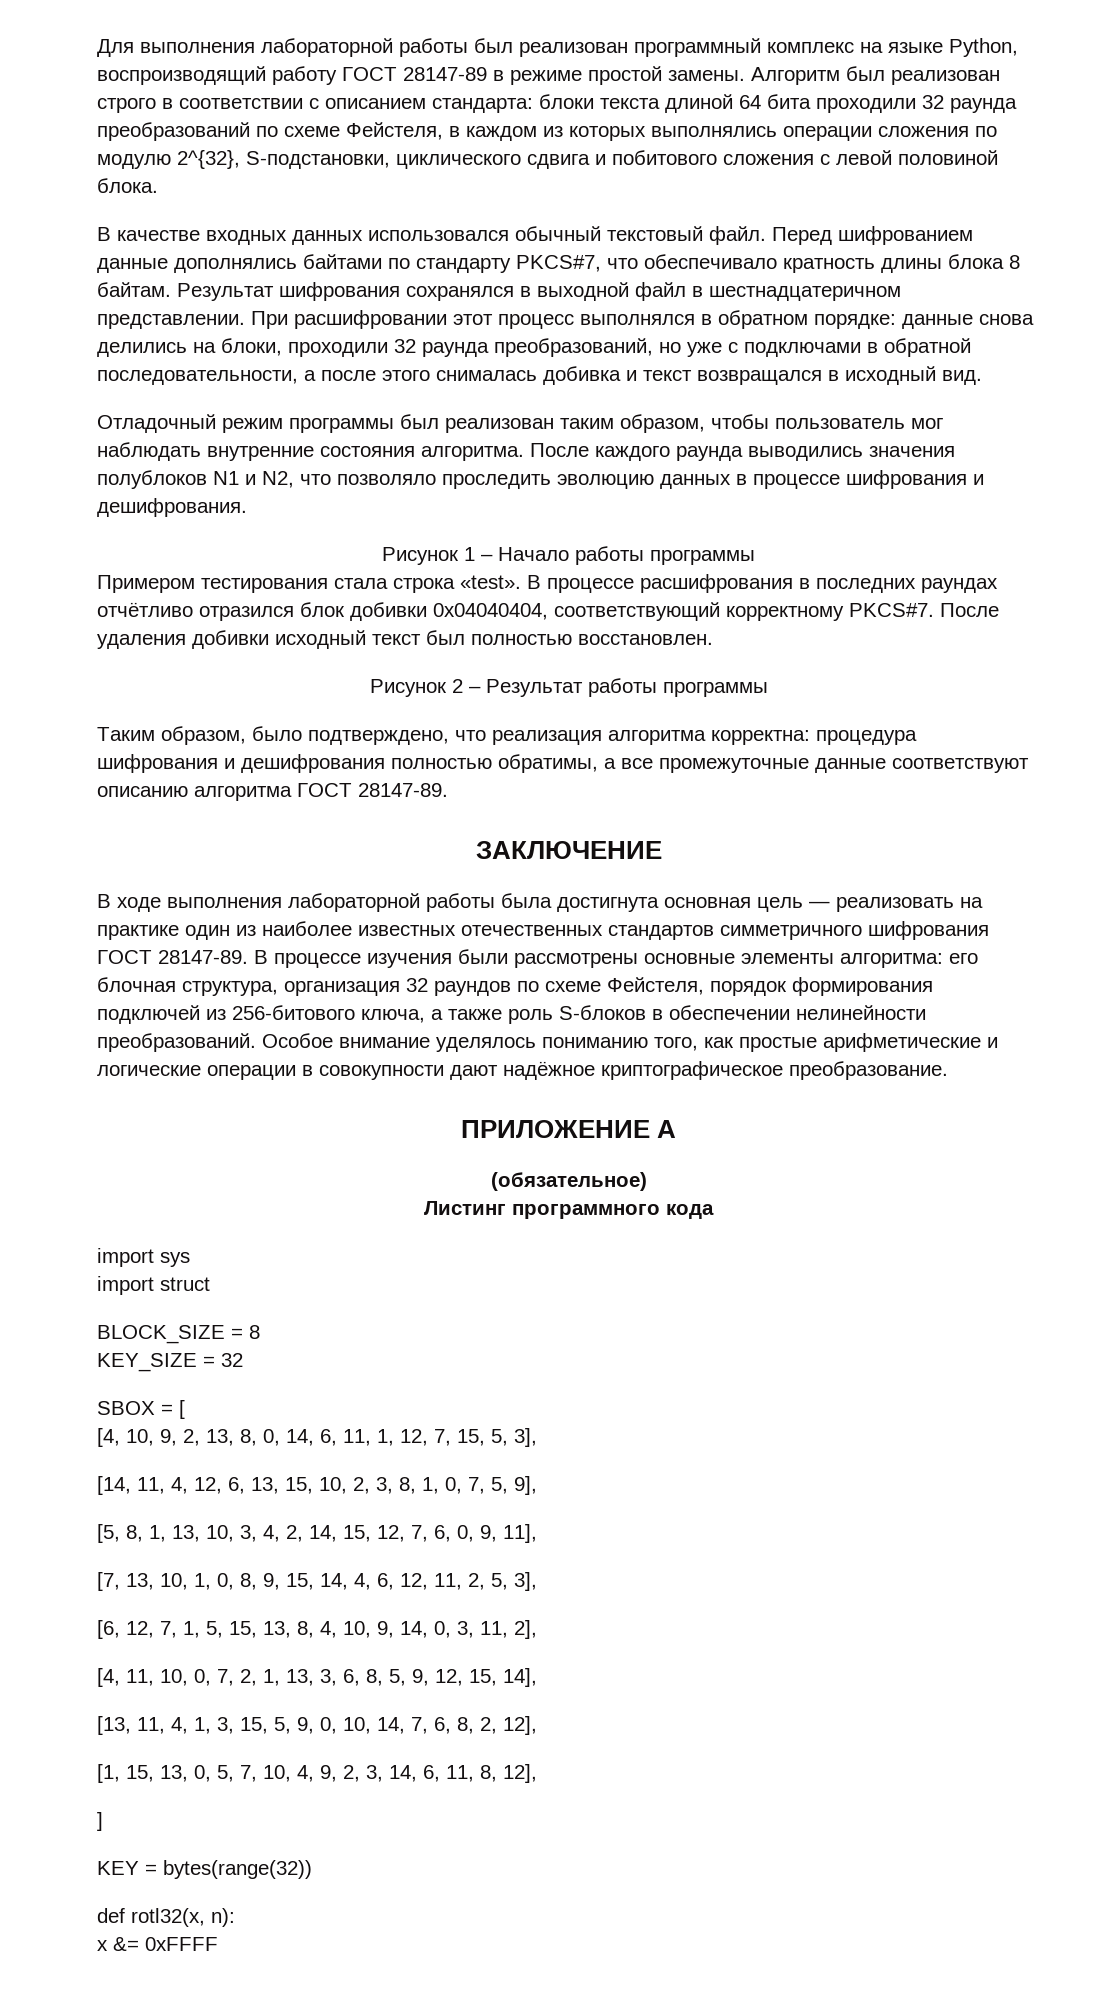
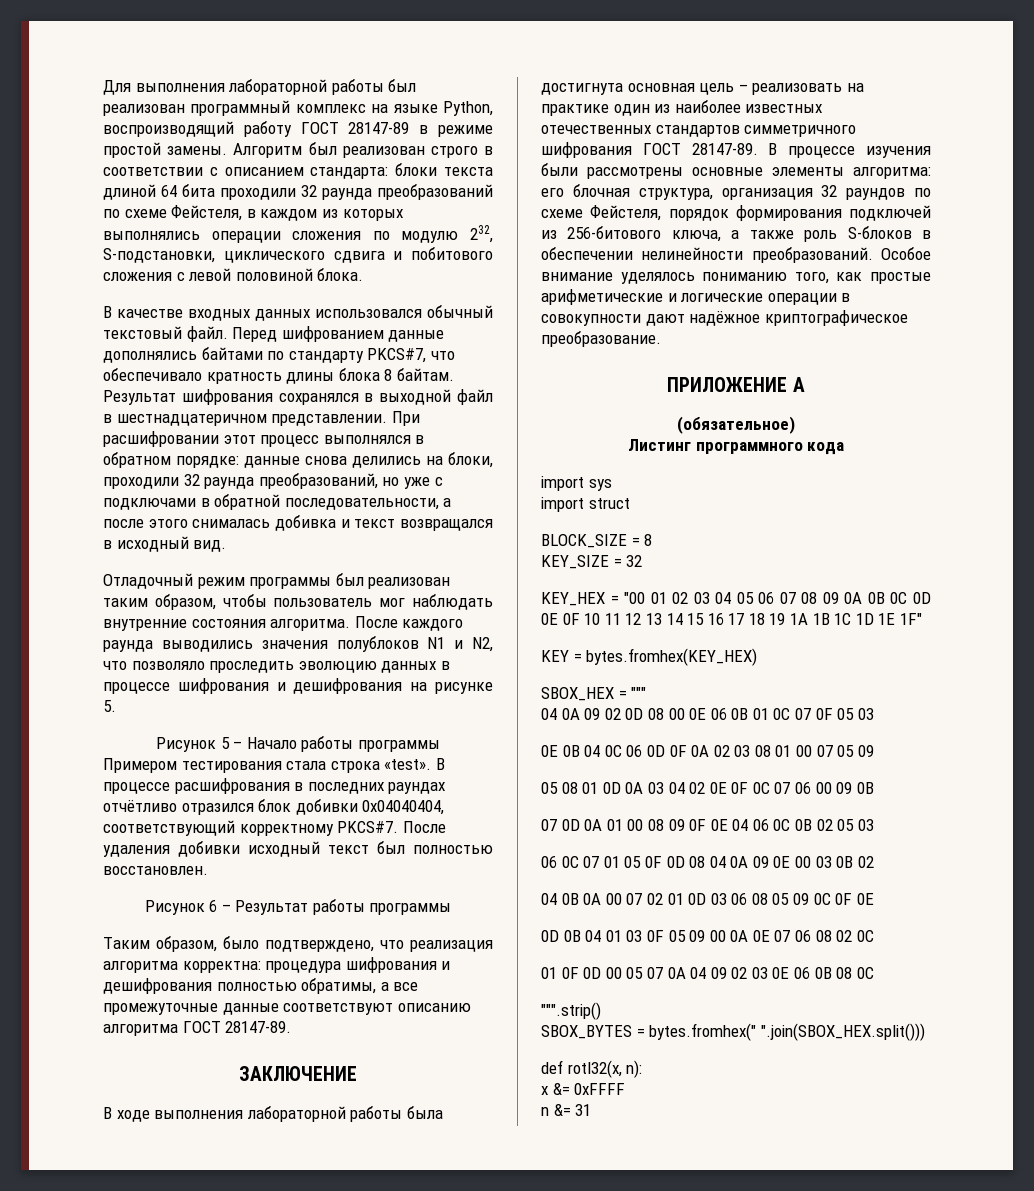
- Алгоритм был реализован строго в соответствии с описанием стандарта: блоки текста длиной 64 бита проходили 32 раунда преобразований по схеме Фейстеля, в каждом из которых выполнялись операции сложения по модулю 2^{32}, S-подстановки, циклического сдвига и побитового сложения с левой половиной блока.
+ Алгоритм был реализован строго в соответствии с описанием стандарта: блоки текста длиной 64 бита проходили 32 раунда преобразований по схеме Фейстеля, в каждом из которых выполнялись операции сложения по модулю 232, S-подстановки, циклического сдвига и побитового сложения с левой половиной блока.
- После каждого раунда выводились значения полублоков N1 и N2, что позволяло проследить эволюцию данных в процессе шифрования и дешифрования.
- Рисунок 1 – Начало работы программы
+ После каждого раунда выводились значения полублоков N1 и N2, что позволяло проследить эволюцию данных в процессе шифрования и дешифрования на рисунке 5.
+ Рисунок 5 – Начало работы программы
- Рисунок 2 – Результат работы программы
+ Рисунок 6 – Результат работы программы
- В ходе выполнения лабораторной работы была достигнута основная цель — реализовать на практике один из наиболее известных отечественных стандартов симметричного шифрования ГОСТ 28147-89.
+ В ходе выполнения лабораторной работы была достигнута основная цель – реализовать на практике один из наиболее известных отечественных стандартов симметричного шифрования ГОСТ 28147-89.
- SBOX = [
- [4, 10, 9, 2, 13, 8, 0, 14, 6, 11, 1, 12, 7, 15, 5, 3],
- [14, 11, 4, 12, 6, 13, 15, 10, 2, 3, 8, 1, 0, 7, 5, 9],
- [5, 8, 1, 13, 10, 3, 4, 2, 14, 15, 12, 7, 6, 0, 9, 11],
- [7, 13, 10, 1, 0, 8, 9, 15, 14, 4, 6, 12, 11, 2, 5, 3],
- [6, 12, 7, 1, 5, 15, 13, 8, 4, 10, 9, 14, 0, 3, 11, 2],
- [4, 11, 10, 0, 7, 2, 1, 13, 3, 6, 8, 5, 9, 12, 15, 14],
- [13, 11, 4, 1, 3, 15, 5, 9, 0, 10, 14, 7, 6, 8, 2, 12],
- [1, 15, 13, 0, 5, 7, 10, 4, 9, 2, 3, 14, 6, 11, 8, 12],
- ]
- KEY = bytes(range(32))
+ KEY_HEX = "00 01 02 03 04 05 06 07 08 09 0A 0B 0C 0D 0E 0F 10 11 12 13 14 15 16 17 18 19 1A 1B 1C 1D 1E 1F"
+ KEY = bytes.fromhex(KEY_HEX)
+ SBOX_HEX = """
+ 04 0A 09 02 0D 08 00 0E 06 0B 01 0C 07 0F 05 03
+ 0E 0B 04 0C 06 0D 0F 0A 02 03 08 01 00 07 05 09
+ 05 08 01 0D 0A 03 04 02 0E 0F 0C 07 06 00 09 0B
+ 07 0D 0A 01 00 08 09 0F 0E 04 06 0C 0B 02 05 03
+ 06 0C 07 01 05 0F 0D 08 04 0A 09 0E 00 03 0B 02
+ 04 0B 0A 00 07 02 01 0D 03 06 08 05 09 0C 0F 0E
+ 0D 0B 04 01 03 0F 05 09 00 0A 0E 07 06 08 02 0C
+ 01 0F 0D 00 05 07 0A 04 09 02 03 0E 06 0B 08 0C
+ """.strip()
+ SBOX_BYTES = bytes.fromhex(" ".join(SBOX_HEX.split()))
+ n &= 31

